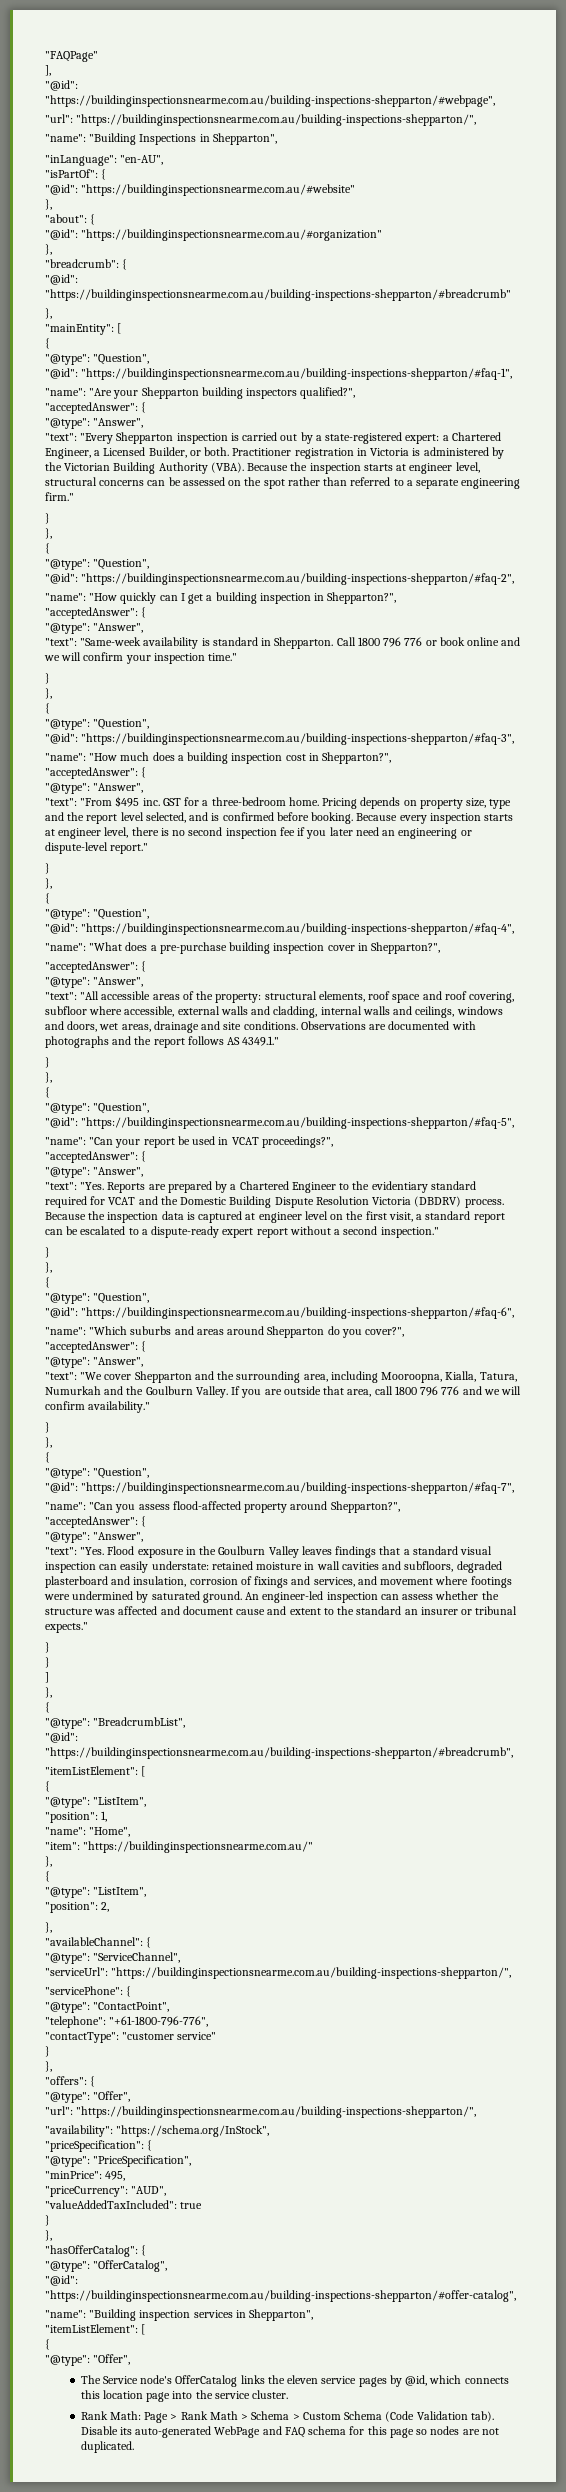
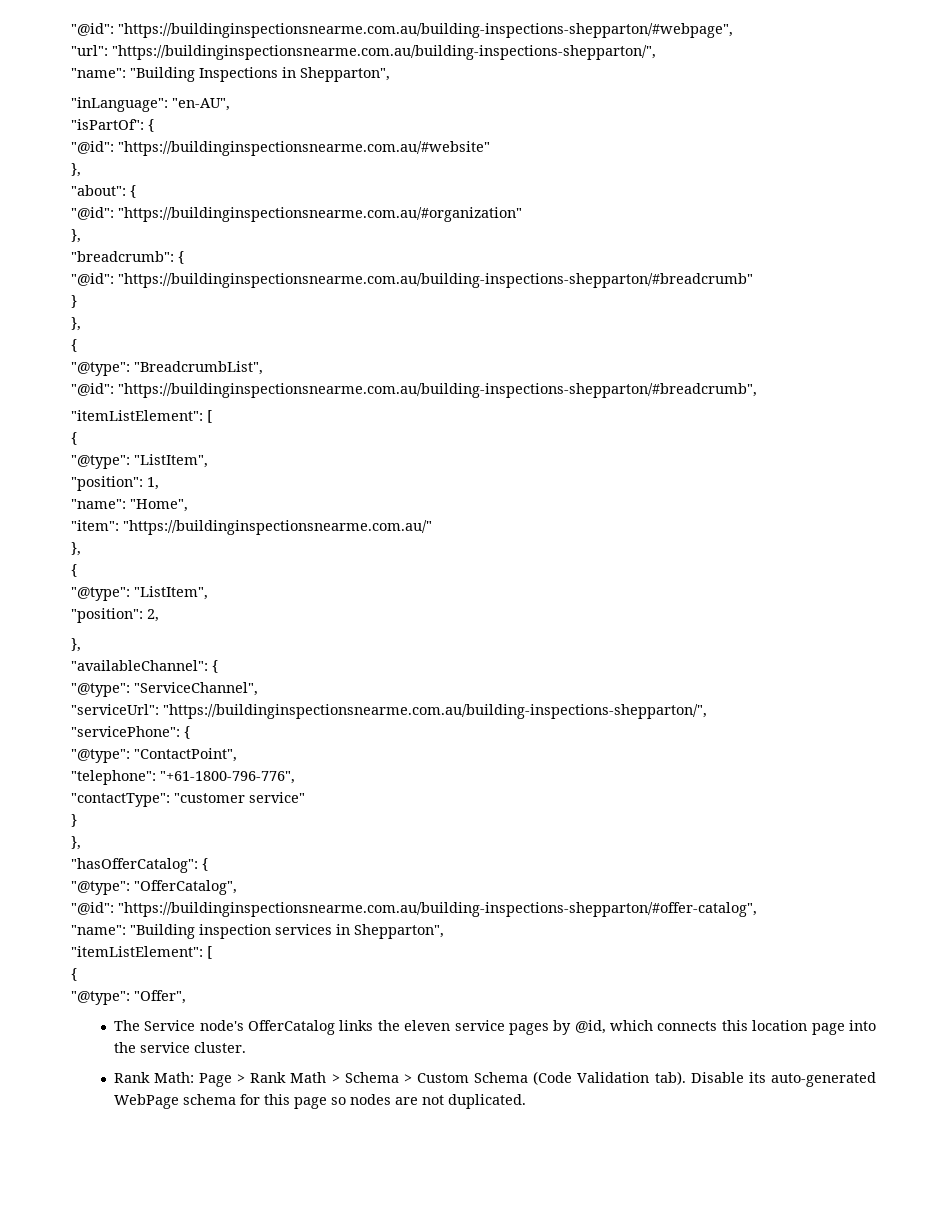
- "FAQPage"
- ],
  "@id": "https://buildinginspectionsnearme.com.au/building-inspections-shepparton/#breadcrumb"
- },
- "mainEntity": [
- {
- "@type": "Question",
- "@id": "https://buildinginspectionsnearme.com.au/building-inspections-shepparton/#faq-1",
- "name": "Are your Shepparton building inspectors qualified?",
- "acceptedAnswer": {
- "@type": "Answer",
- "text": "Every Shepparton inspection is carried out by a state-registered expert: a Chartered Engineer, a Licensed Builder, or both. Practitioner registration in Victoria is administered by the Victorian Building Authority (VBA). Because the inspection starts at engineer level, structural concerns can be assessed on the spot rather than referred to a separate engineering firm."
  }
- },
- {
- "@type": "Question",
- "@id": "https://buildinginspectionsnearme.com.au/building-inspections-shepparton/#faq-2",
- "name": "How quickly can I get a building inspection in Shepparton?",
- "acceptedAnswer": {
- "@type": "Answer",
- "text": "Same-week availability is standard in Shepparton. Call 1800 796 776 or book online and we will confirm your inspection time."
- }
- },
- {
- "@type": "Question",
- "@id": "https://buildinginspectionsnearme.com.au/building-inspections-shepparton/#faq-3",
- "name": "How much does a building inspection cost in Shepparton?",
- "acceptedAnswer": {
- "@type": "Answer",
- "text": "From $495 inc. GST for a three-bedroom home. Pricing depends on property size, type and the report level selected, and is confirmed before booking. Because every inspection starts at engineer level, there is no second inspection fee if you later need an engineering or dispute-level report."
- }
- },
- {
- "@type": "Question",
- "@id": "https://buildinginspectionsnearme.com.au/building-inspections-shepparton/#faq-4",
- "name": "What does a pre-purchase building inspection cover in Shepparton?",
- "acceptedAnswer": {
- "@type": "Answer",
- "text": "All accessible areas of the property: structural elements, roof space and roof covering, subfloor where accessible, external walls and cladding, internal walls and ceilings, windows and doors, wet areas, drainage and site conditions. Observations are documented with photographs and the report follows AS 4349.1."
- }
- },
- {
- "@type": "Question",
- "@id": "https://buildinginspectionsnearme.com.au/building-inspections-shepparton/#faq-5",
- "name": "Can your report be used in VCAT proceedings?",
- "acceptedAnswer": {
- "@type": "Answer",
- "text": "Yes. Reports are prepared by a Chartered Engineer to the evidentiary standard required for VCAT and the Domestic Building Dispute Resolution Victoria (DBDRV) process. Because the inspection data is captured at engineer level on the first visit, a standard report can be escalated to a dispute-ready expert report without a second inspection."
- }
- },
- {
- "@type": "Question",
- "@id": "https://buildinginspectionsnearme.com.au/building-inspections-shepparton/#faq-6",
- "name": "Which suburbs and areas around Shepparton do you cover?",
- "acceptedAnswer": {
- "@type": "Answer",
- "text": "We cover Shepparton and the surrounding area, including Mooroopna, Kialla, Tatura, Numurkah and the Goulburn Valley. If you are outside that area, call 1800 796 776 and we will confirm availability."
- }
- },
- {
- "@type": "Question",
- "@id": "https://buildinginspectionsnearme.com.au/building-inspections-shepparton/#faq-7",
- "name": "Can you assess flood-affected property around Shepparton?",
- "acceptedAnswer": {
- "@type": "Answer",
- "text": "Yes. Flood exposure in the Goulburn Valley leaves findings that a standard visual inspection can easily understate: retained moisture in wall cavities and subfloors, degraded plasterboard and insulation, corrosion of fixings and services, and movement where footings were undermined by saturated ground. An engineer-led inspection can assess whether the structure was affected and document cause and extent to the standard an insurer or tribunal expects."
- }
- }
- ]
- "offers": {
- "@type": "Offer",
- "url": "https://buildinginspectionsnearme.com.au/building-inspections-shepparton/",
- "availability": "https://schema.org/InStock",
- "priceSpecification": {
- "@type": "PriceSpecification",
- "minPrice": 495,
- "priceCurrency": "AUD",
- "valueAddedTaxIncluded": true
- }
- },
- Disable its auto-generated WebPage and FAQ schema for this page so nodes are not duplicated.
+ Disable its auto-generated WebPage schema for this page so nodes are not duplicated.

